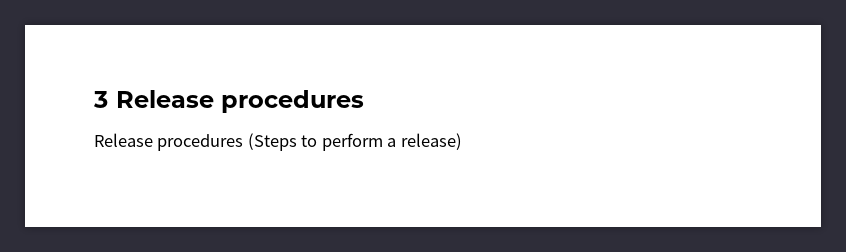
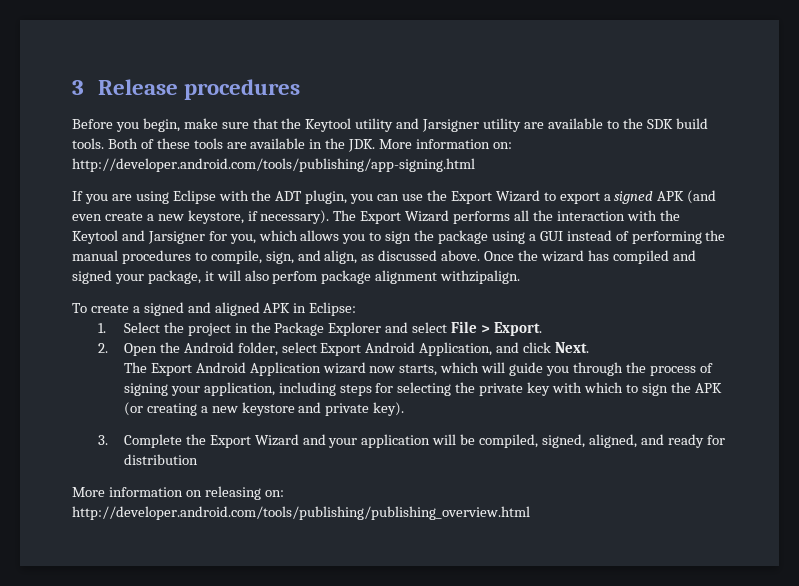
- Release procedures (Steps to perform a release)
+ Before you begin, make sure that the Keytool utility and Jarsigner utility are available to the SDK build tools. Both of these tools are available in the JDK. More information on: http://developer.android.com/tools/publishing/app-signing.html
+ If you are using Eclipse with the ADT plugin, you can use the Export Wizard to export a signed APK (and even create a new keystore, if necessary). The Export Wizard performs all the interaction with the Keytool and Jarsigner for you, which allows you to sign the package using a GUI instead of performing the manual procedures to compile, sign, and align, as discussed above. Once the wizard has compiled and signed your package, it will also perfom package alignment withzipalign.
+ To create a signed and aligned APK in Eclipse:
+ 1. Select the project in the Package Explorer and select File > Export.
+ 2. Open the Android folder, select Export Android Application, and click Next.
+ The Export Android Application wizard now starts, which will guide you through the process of signing your application, including steps for selecting the private key with which to sign the APK (or creating a new keystore and private key).
+ 3. Complete the Export Wizard and your application will be compiled, signed, aligned, and ready for distribution
+ More information on releasing on: http://developer.android.com/tools/publishing/publishing_overview.html

